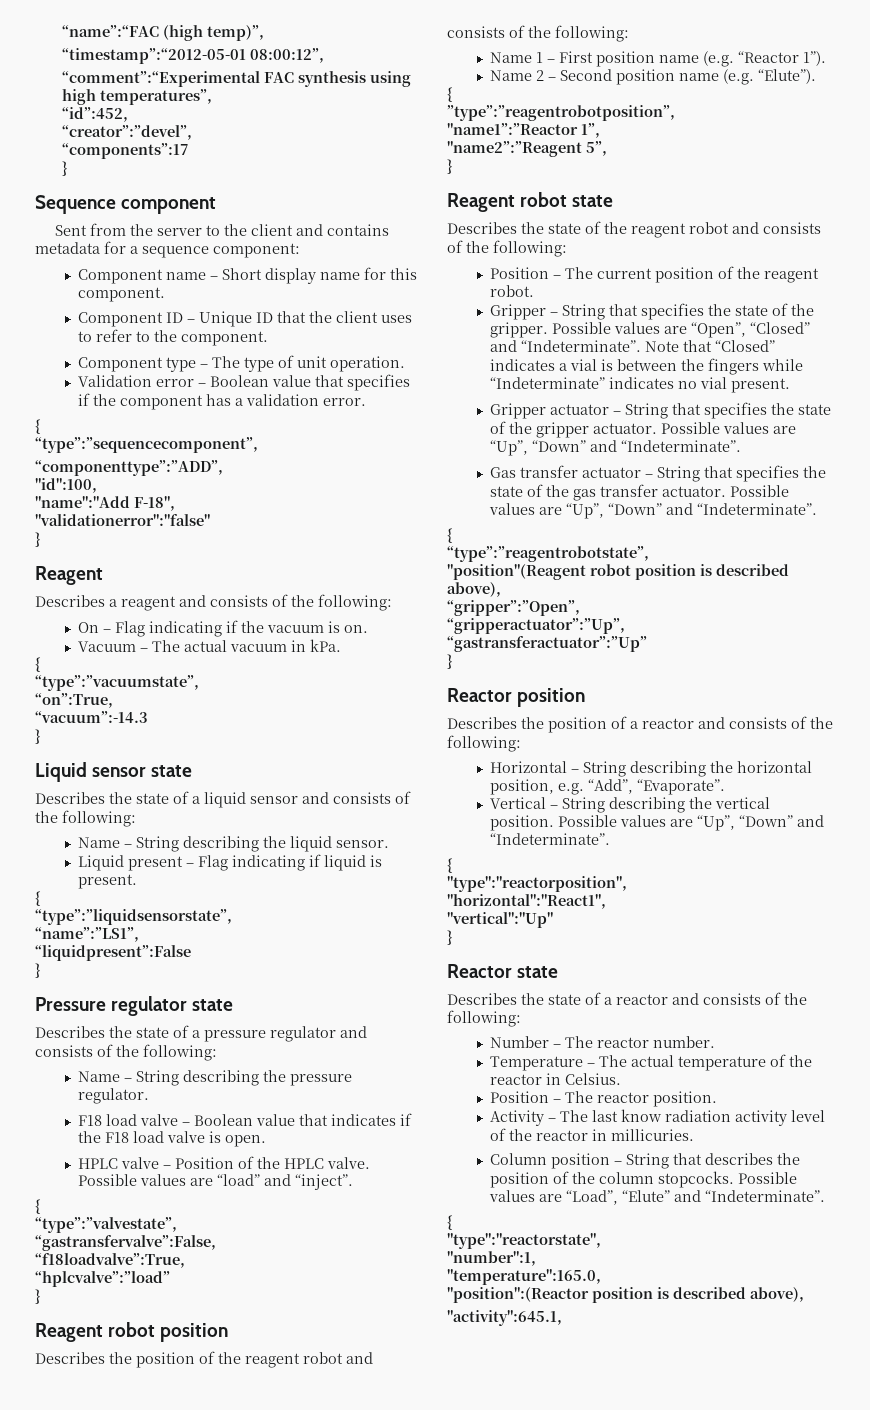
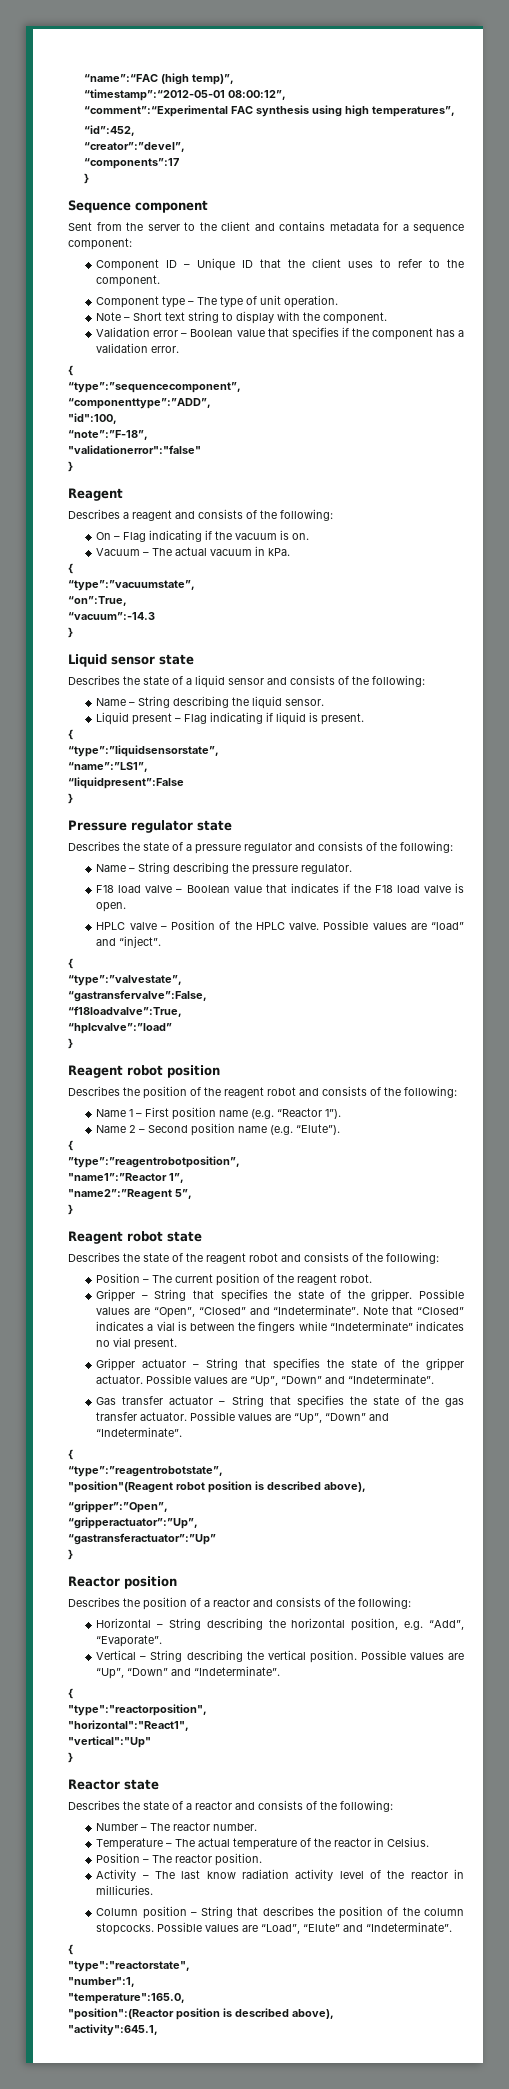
- Component name – Short display name for this component.
+ Note – Short text string to display with the component.
- "name":"Add F-18",
+ “note”:”F-18”,

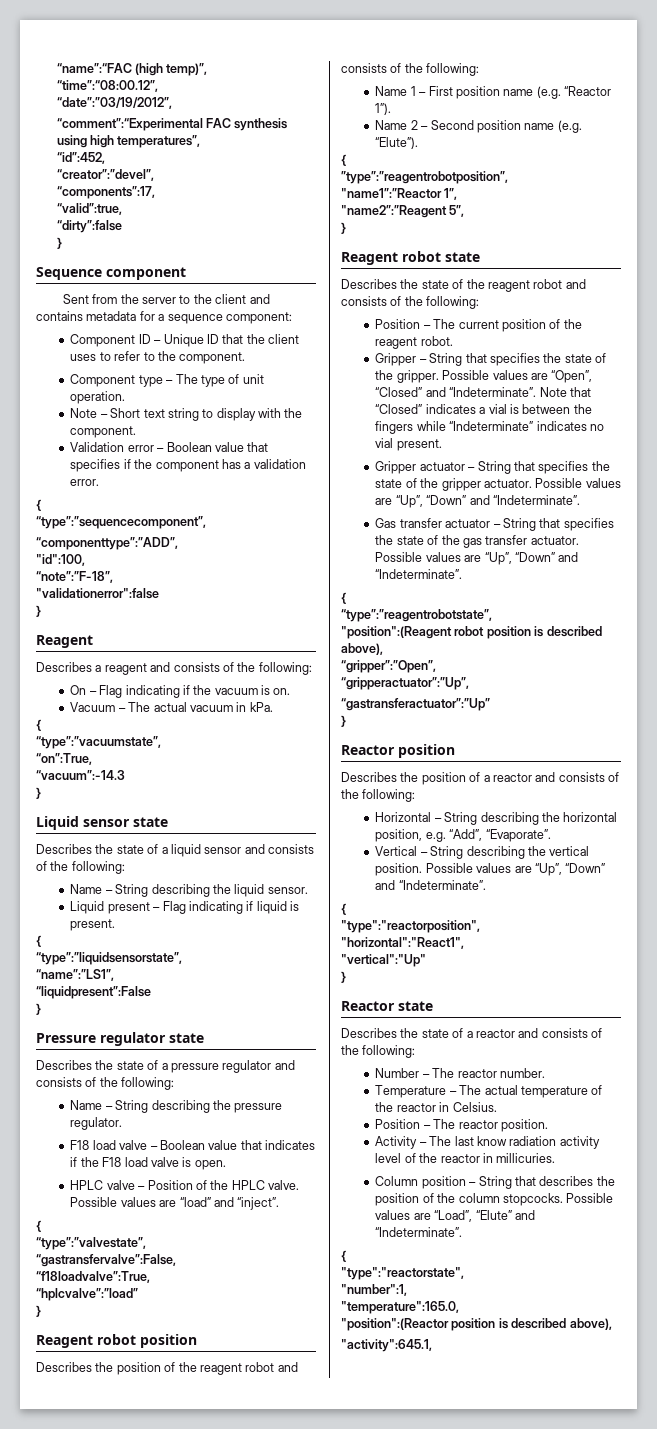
- “timestamp”:“2012-05-01 08:00:12”,
+ “time”:“08:00.12”,
+ “date”:”03/19/2012”,
- “components”:17
+ “components”:17,
+ “valid”:true,
+ “dirty”:false
- "validationerror":"false"
+ "validationerror":false
- "position"(Reagent robot position is described above),
+ "position":(Reagent robot position is described above),

